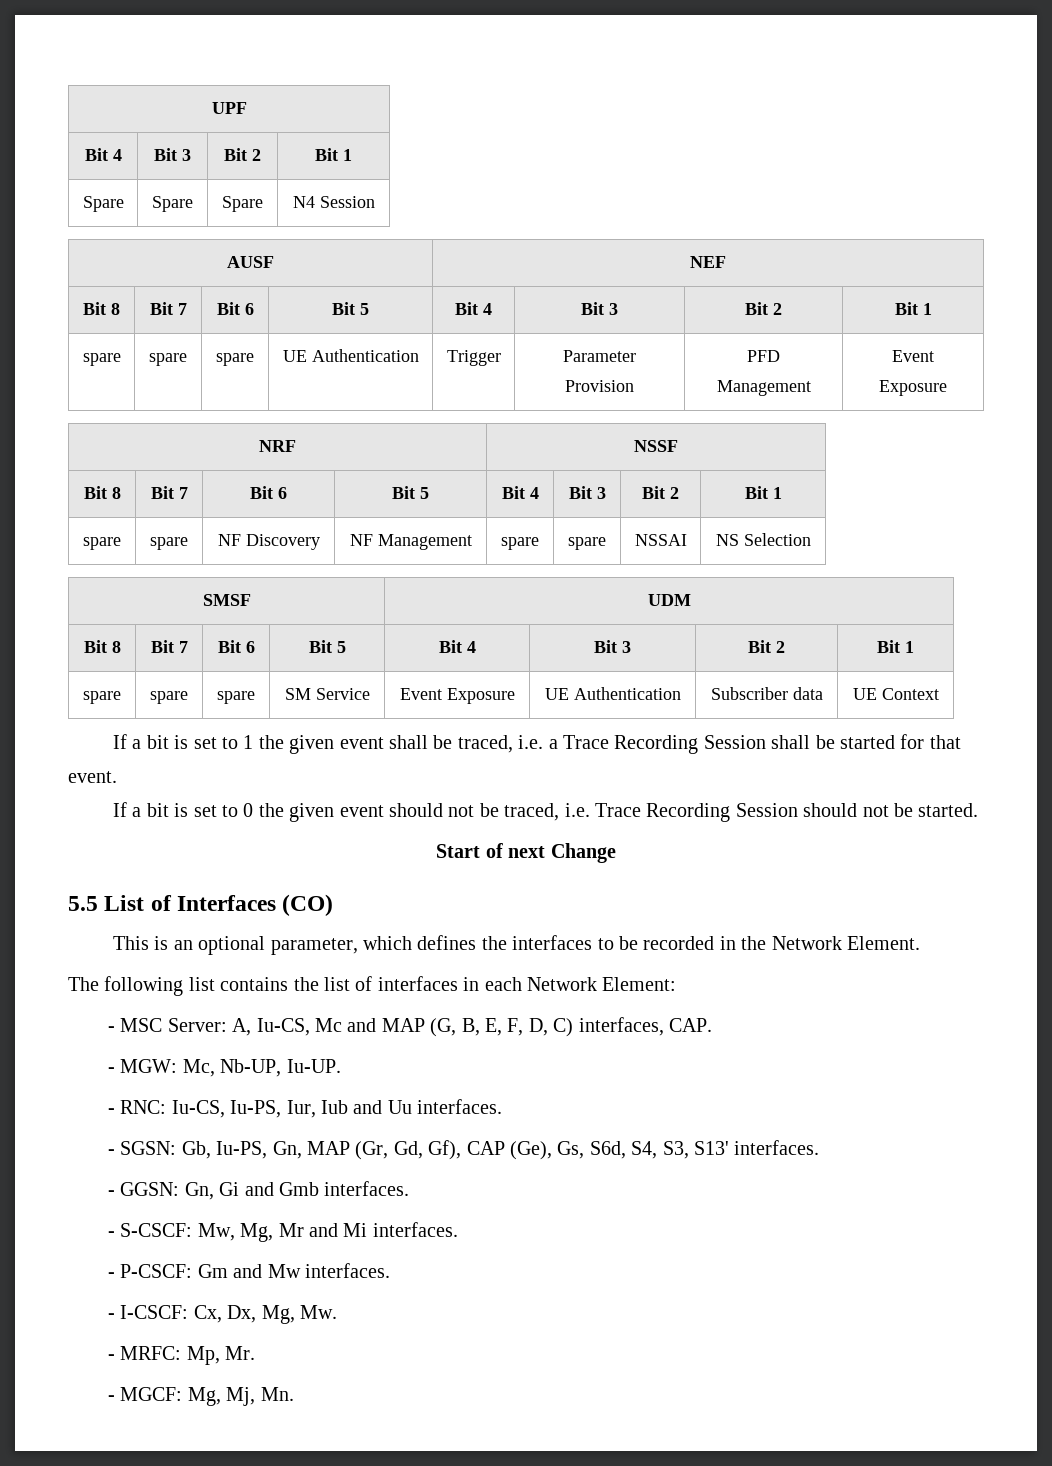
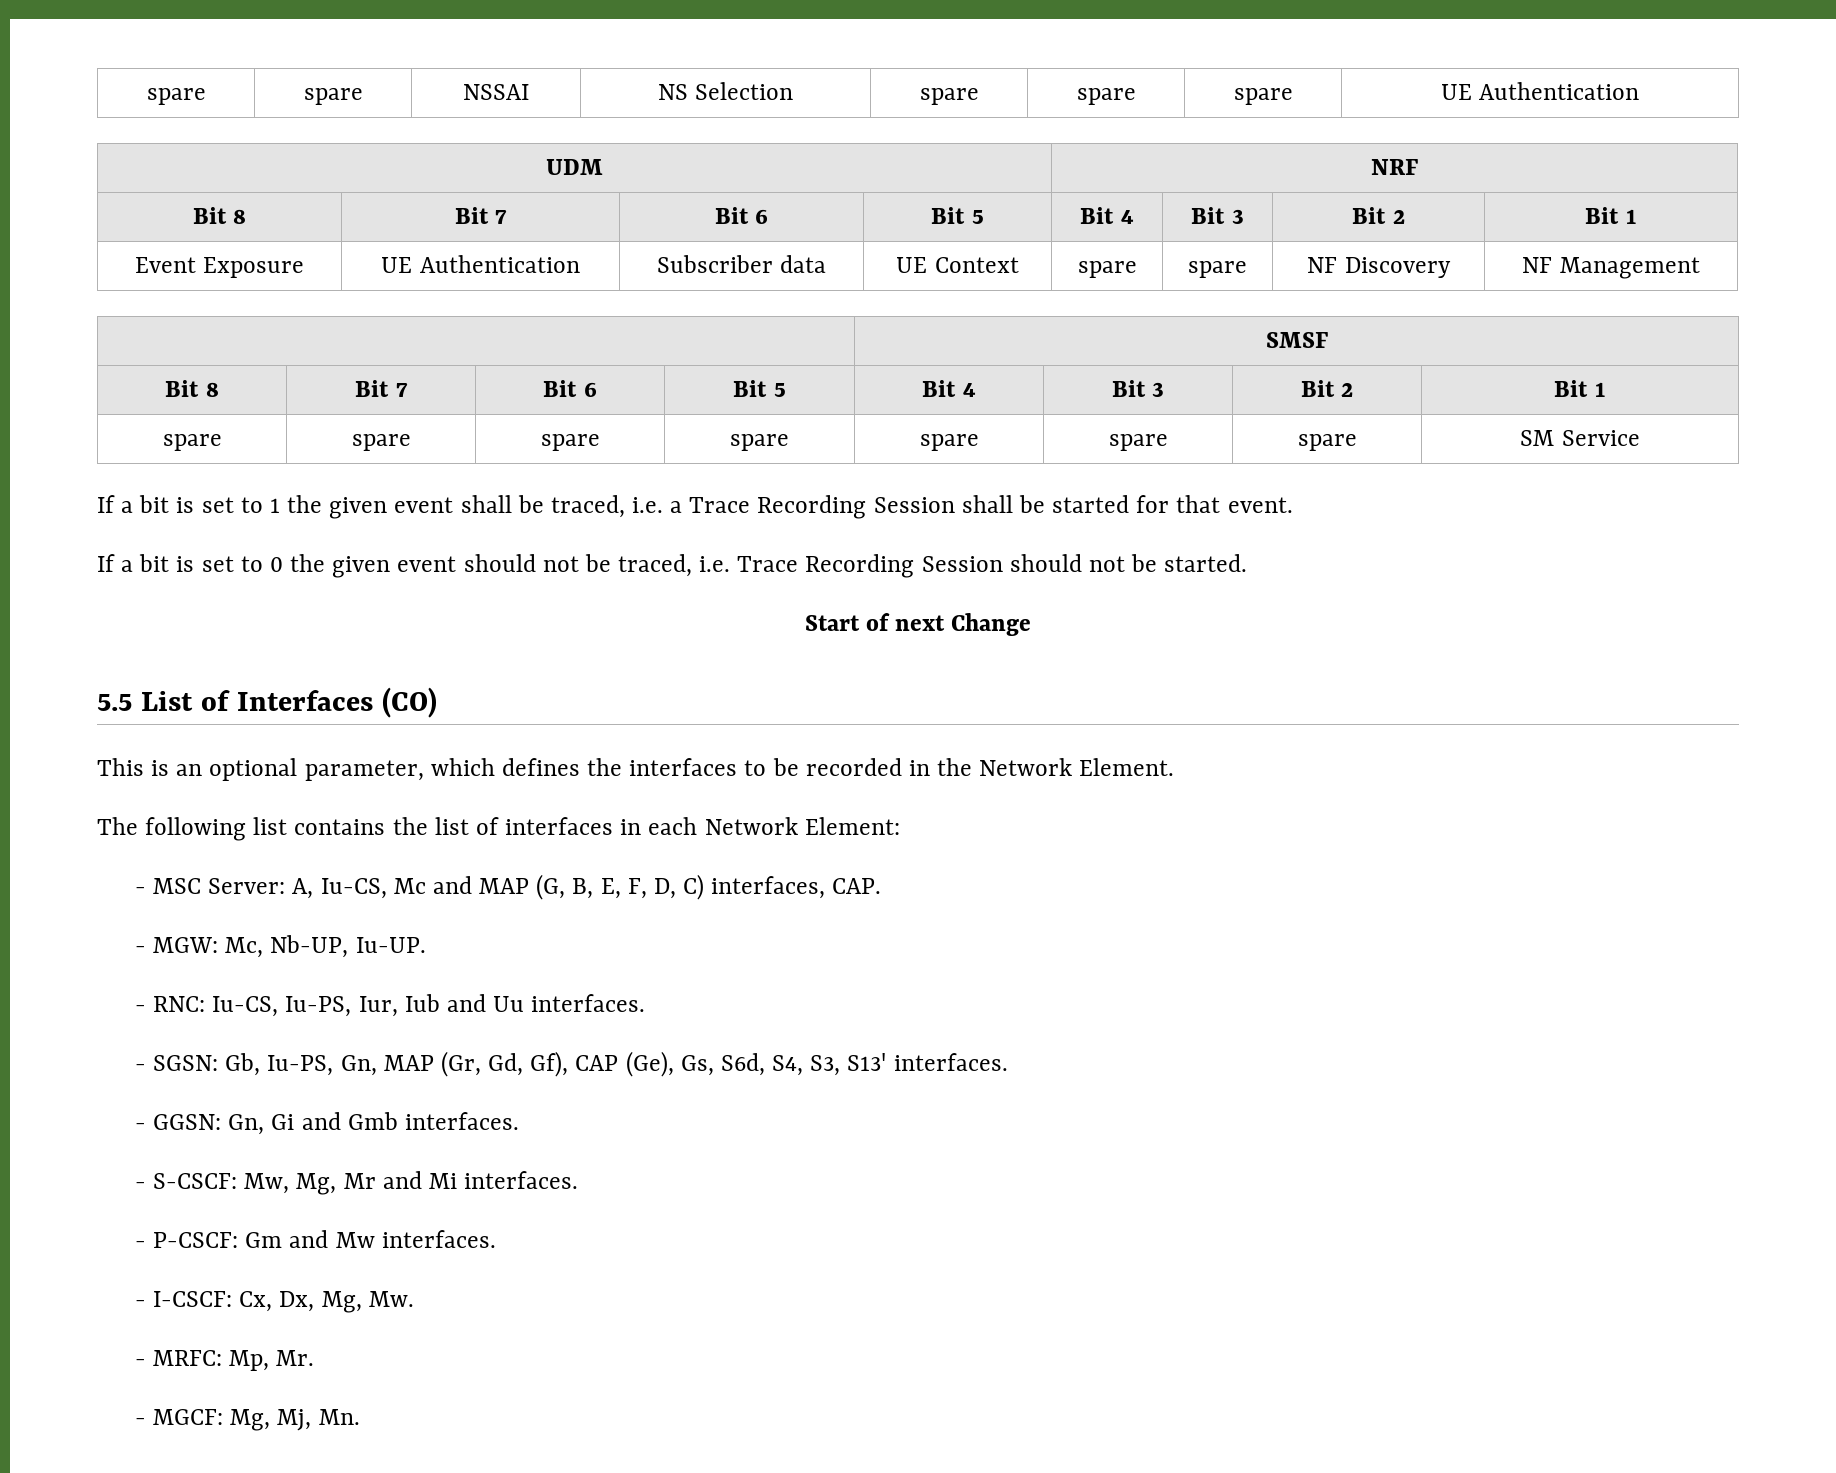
- UPF
- Bit 4 | Bit 3 | Bit 2 | Bit 1
- Spare | Spare | Spare | N4 Session
- AUSF | NEF
+ spare | spare | NSSAI | NS Selection | spare | spare | spare | UE Authentication
+ UDM | NRF
+ Bit 8 | Bit 7 | Bit 6 | Bit 5 | Bit 4 | Bit 3 | Bit 2 | Bit 1
+ Event Exposure | UE Authentication | Subscriber data | UE Context | spare | spare | NF Discovery | NF Management
+ | SMSF
- spare | spare | spare | UE Authentication | Trigger | Parameter Provision | PFD Management | Event Exposure
- NRF | NSSF
- Bit 8 | Bit 7 | Bit 6 | Bit 5 | Bit 4 | Bit 3 | Bit 2 | Bit 1
- spare | spare | NF Discovery | NF Management | spare | spare | NSSAI | NS Selection
- SMSF | UDM
- Bit 8 | Bit 7 | Bit 6 | Bit 5 | Bit 4 | Bit 3 | Bit 2 | Bit 1
- spare | spare | spare | SM Service | Event Exposure | UE Authentication | Subscriber data | UE Context
+ spare | spare | spare | spare | spare | spare | spare | SM Service

